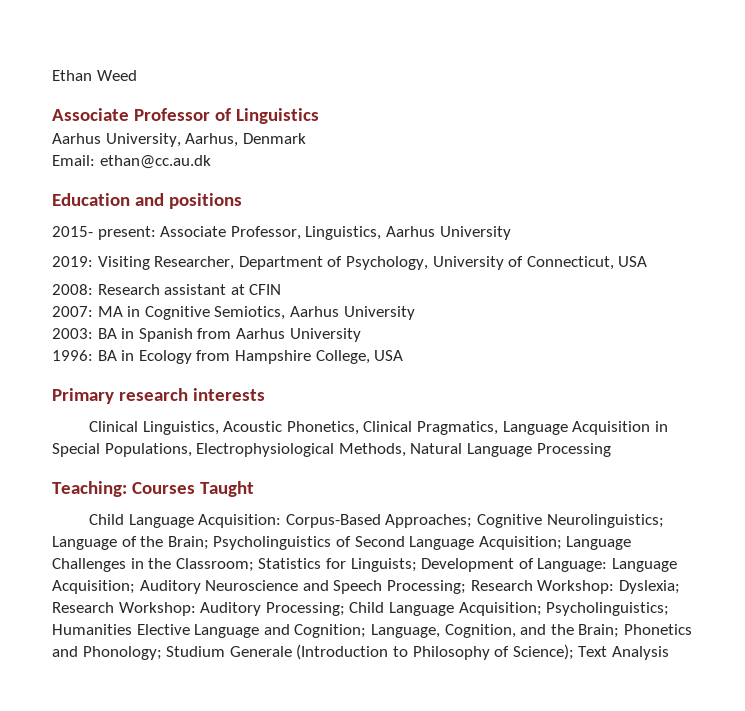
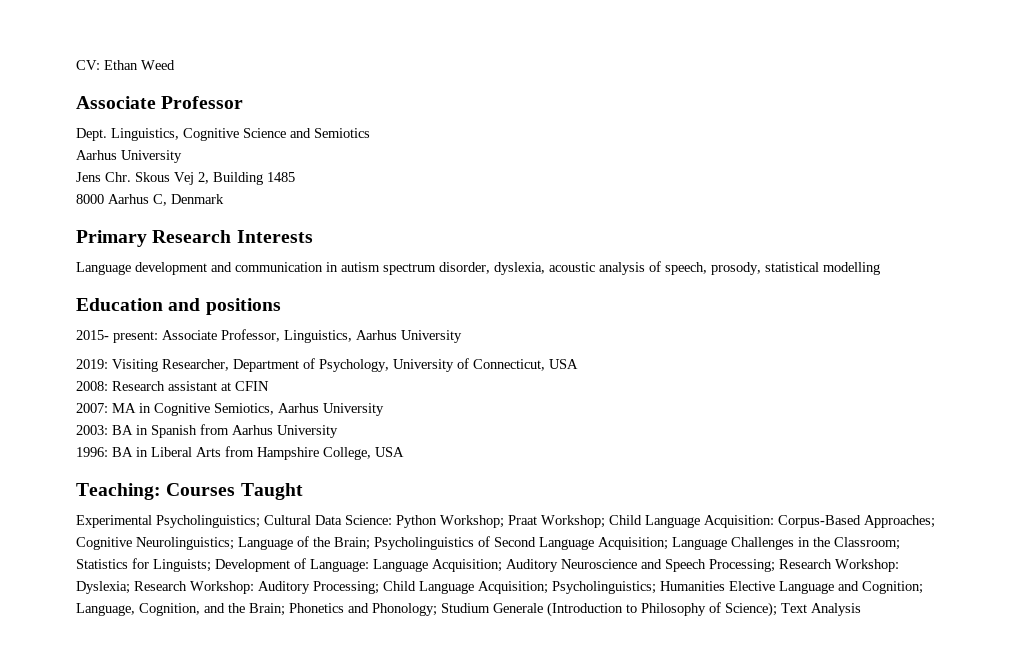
- Ethan Weed
+ CV: Ethan Weed
- Associate Professor of Linguistics
- Aarhus University, Aarhus, Denmark
- Email: ethan@cc.au.dk
+ Associate Professor
+ Dept. Linguistics, Cognitive Science and Semiotics
+ Aarhus University
+ Jens Chr. Skous Vej 2, Building 1485
+ 8000 Aarhus C, Denmark
+ Primary Research Interests
+ Language development and communication in autism spectrum disorder, dyslexia, acoustic analysis of speech, prosody, statistical modelling
- 1996: BA in Ecology from Hampshire College, USA
+ 1996: BA in Liberal Arts from Hampshire College, USA
- Primary research interests
- Clinical Linguistics, Acoustic Phonetics, Clinical Pragmatics, Language Acquisition in Special Populations, Electrophysiological Methods, Natural Language Processing
  Teaching: Courses Taught
- Child Language Acquisition:
+ Experimental Psycholinguistics; Cultural Data Science: Python Workshop; Praat Workshop; Child Language Acquisition:

